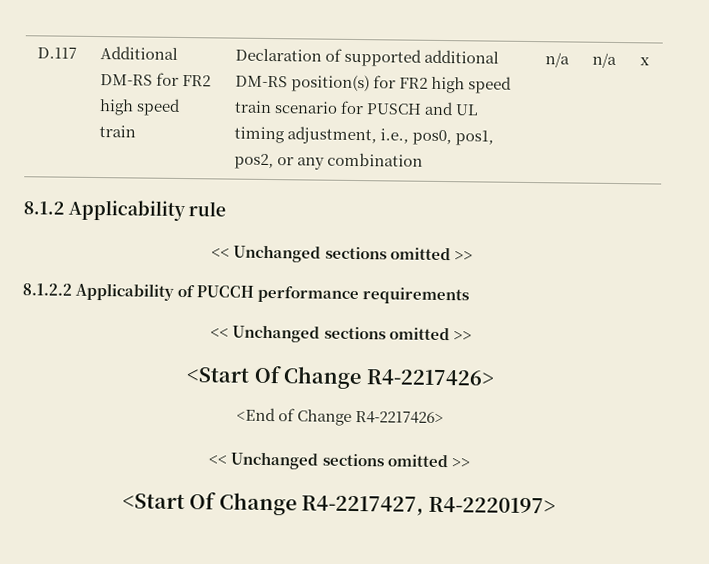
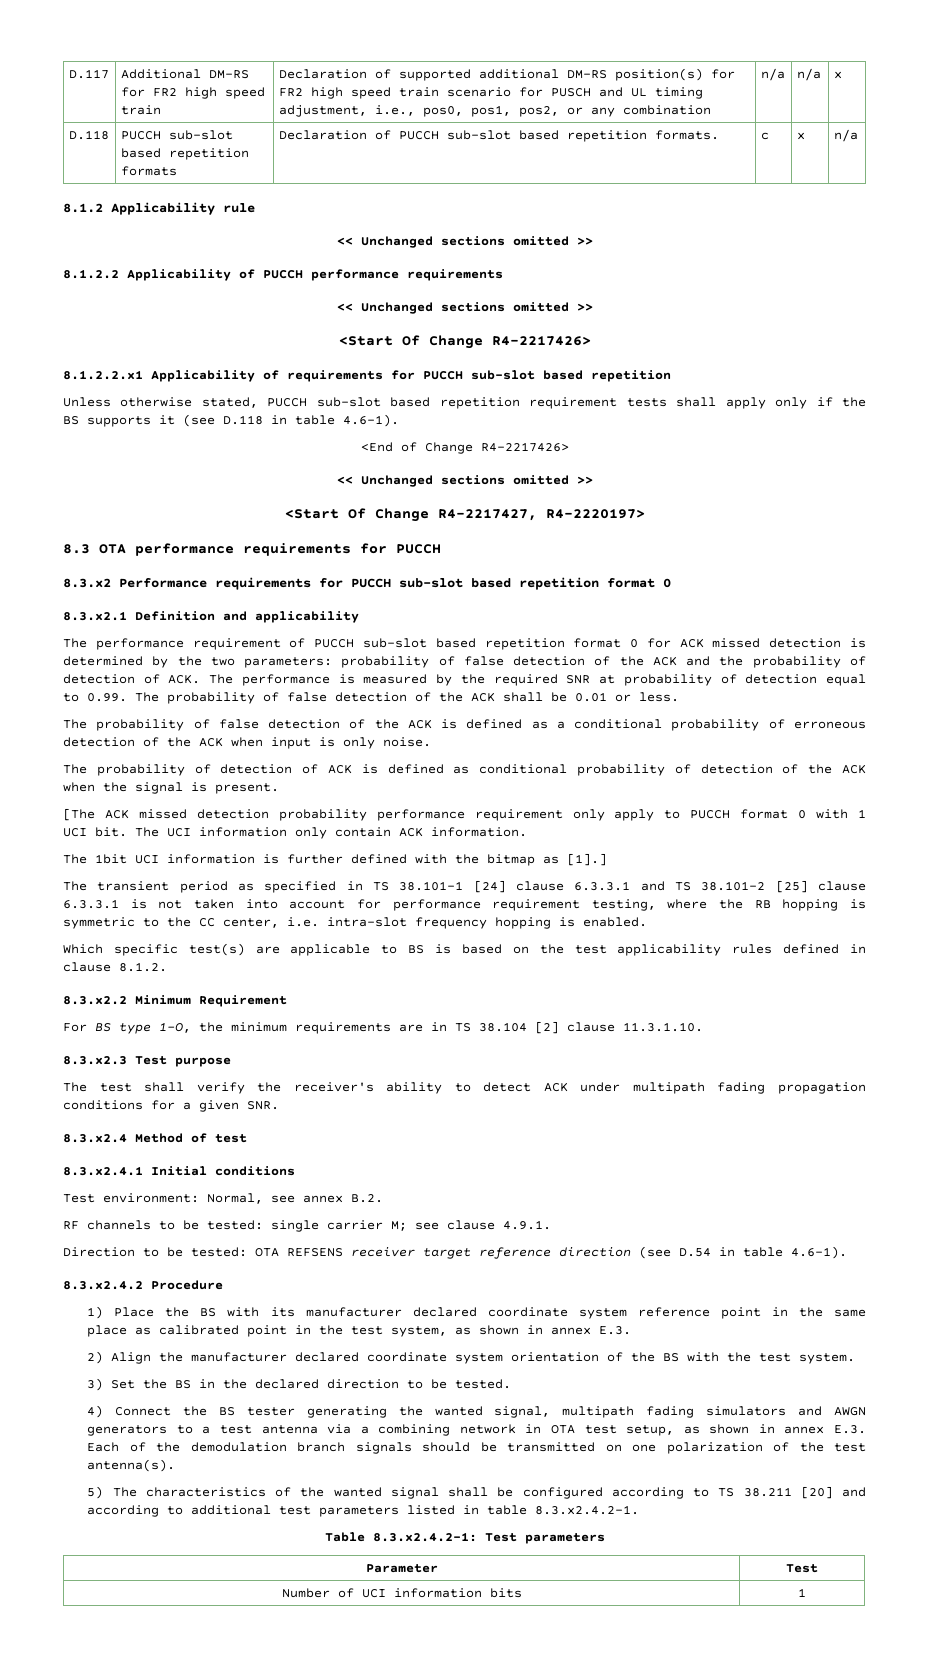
+ D.118 | PUCCH sub-slot based repetition formats | Declaration of PUCCH sub-slot based repetition formats. | c | x | n/a
+ 8.1.2.2.x1 Applicability of requirements for PUCCH sub-slot based repetition
+ Unless otherwise stated, PUCCH sub-slot based repetition requirement tests shall apply only if the BS supports it (see D.118 in table 4.6-1).
+ 8.3 OTA performance requirements for PUCCH
+ 8.3.x2 Performance requirements for PUCCH sub-slot based repetition format 0
+ 8.3.x2.1 Definition and applicability
+ The performance requirement of PUCCH sub-slot based repetition format 0 for ACK missed detection is determined by the two parameters: probability of false detection of the ACK and the probability of detection of ACK. The performance is measured by the required SNR at probability of detection equal to 0.99. The probability of false detection of the ACK shall be 0.01 or less.
+ The probability of false detection of the ACK is defined as a conditional probability of erroneous detection of the ACK when input is only noise.
+ The probability of detection of ACK is defined as conditional probability of detection of the ACK when the signal is present.
+ [The ACK missed detection probability performance requirement only apply to PUCCH format 0 with 1 UCI bit. The UCI information only contain ACK information.
+ The 1bit UCI information is further defined with the bitmap as [1].]
+ The transient period as specified in TS 38.101-1 [24] clause 6.3.3.1 and TS 38.101-2 [25] clause 6.3.3.1 is not taken into account for performance requirement testing, where the RB hopping is symmetric to the CC center, i.e. intra-slot frequency hopping is enabled.
+ Which specific test(s) are applicable to BS is based on the test applicability rules defined in clause 8.1.2.
+ 8.3.x2.2 Minimum Requirement
+ For BS type 1-O, the minimum requirements are in TS 38.104 [2] clause 11.3.1.10.
+ 8.3.x2.3 Test purpose
+ The test shall verify the receiver's ability to detect ACK under multipath fading propagation conditions for a given SNR.
+ 8.3.x2.4 Method of test
+ 8.3.x2.4.1 Initial conditions
+ Test environment: Normal, see annex B.2.
+ RF channels to be tested: single carrier M; see clause 4.9.1.
+ Direction to be tested: OTA REFSENS receiver target reference direction (see D.54 in table 4.6-1).
+ 8.3.x2.4.2 Procedure
+ 1) Place the BS with its manufacturer declared coordinate system reference point in the same place as calibrated point in the test system, as shown in annex E.3.
+ 2) Align the manufacturer declared coordinate system orientation of the BS with the test system.
+ 3) Set the BS in the declared direction to be tested.
+ 4) Connect the BS tester generating the wanted signal, multipath fading simulators and AWGN generators to a test antenna via a combining network in OTA test setup, as shown in annex E.3. Each of the demodulation branch signals should be transmitted on one polarization of the test antenna(s).
+ 5) The characteristics of the wanted signal shall be configured according to TS 38.211 [20] and according to additional test parameters listed in table 8.3.x2.4.2-1.
+ Table 8.3.x2.4.2-1: Test parameters
+ Parameter | Test
+ Number of UCI information bits | 1

